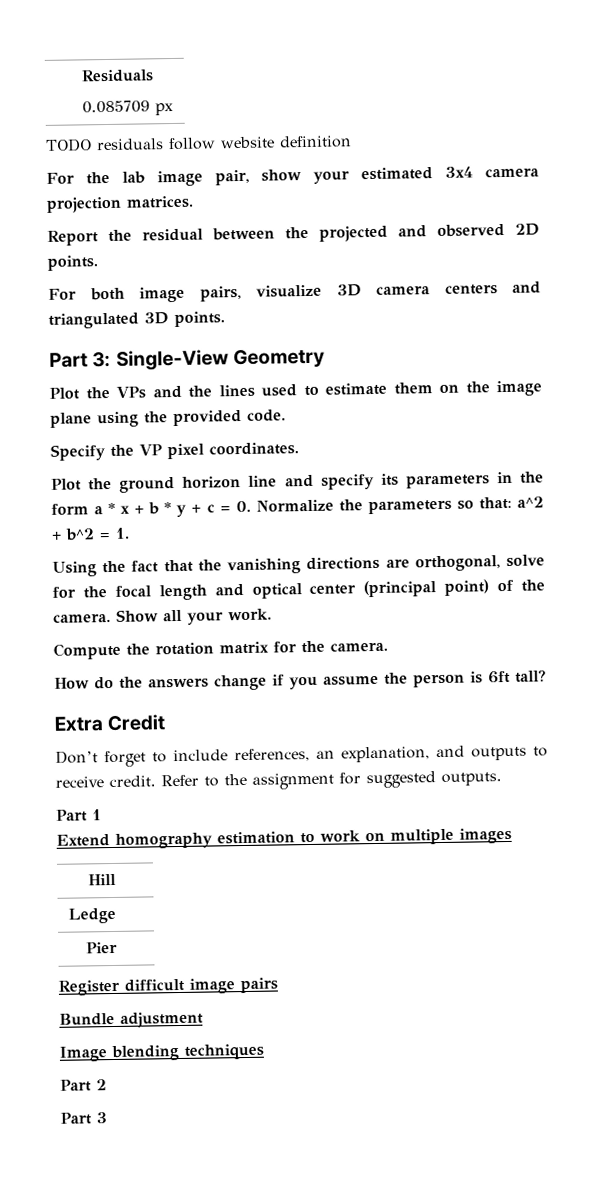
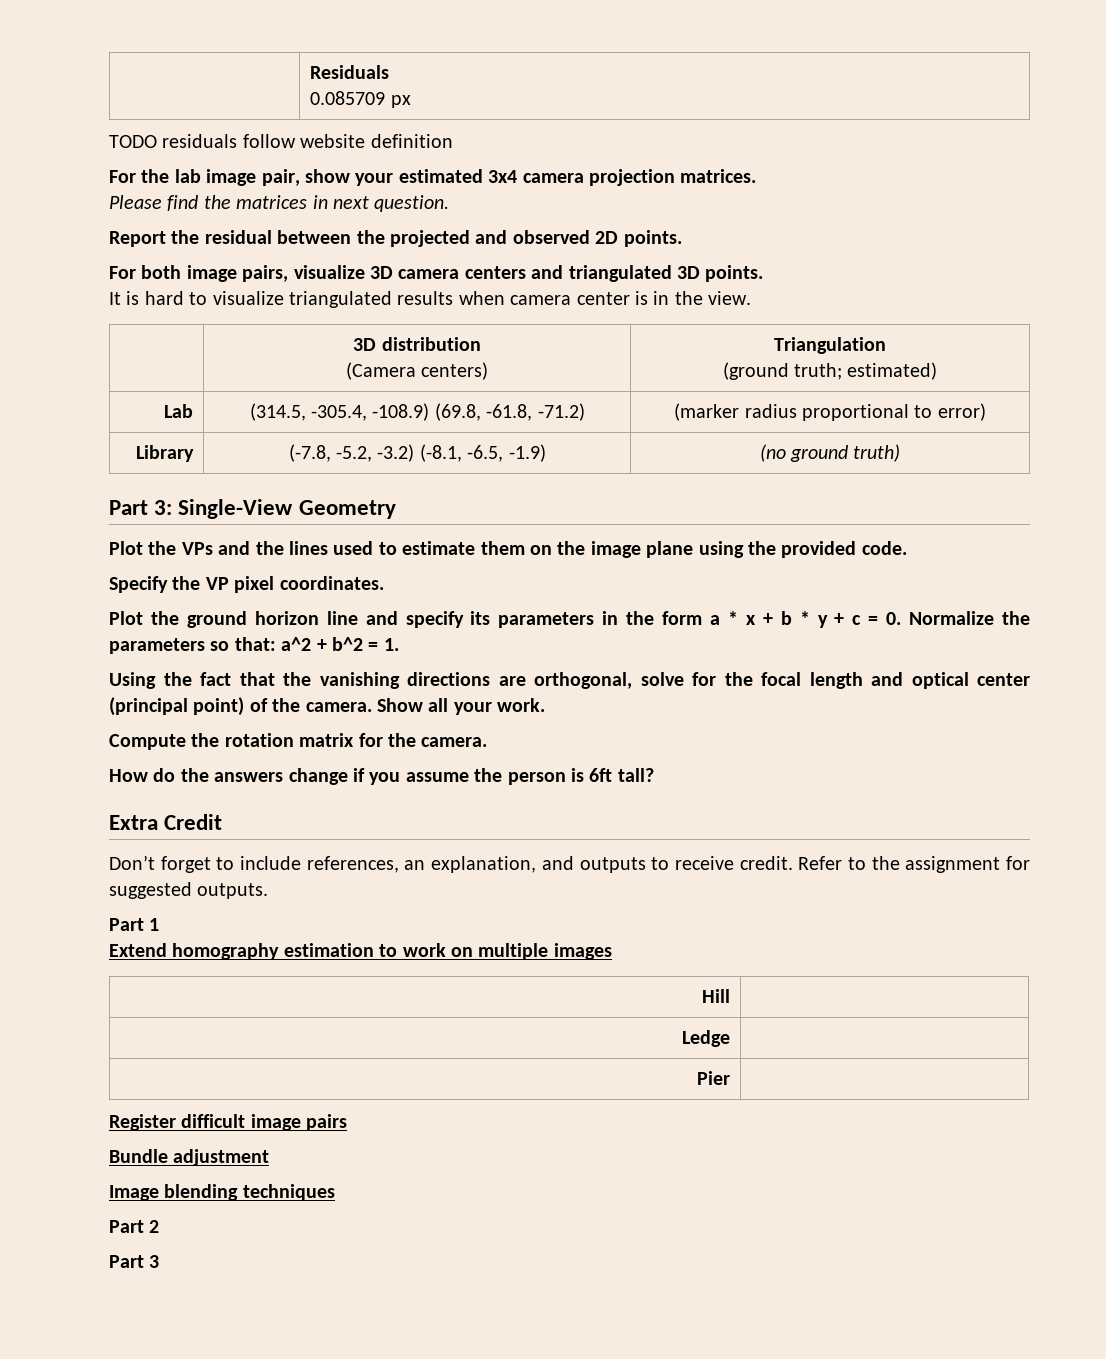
+ Please find the matrices in next question.
+ It is hard to visualize triangulated results when camera center is in the view.
+ | 3D distribution
+ (Camera centers) | Triangulation
+ (ground truth; estimated)
+ Lab | (314.5, -305.4, -108.9) (69.8, -61.8, -71.2) | (marker radius proportional to error)
+ Library | (-7.8, -5.2, -3.2) (-8.1, -6.5, -1.9) | (no ground truth)

